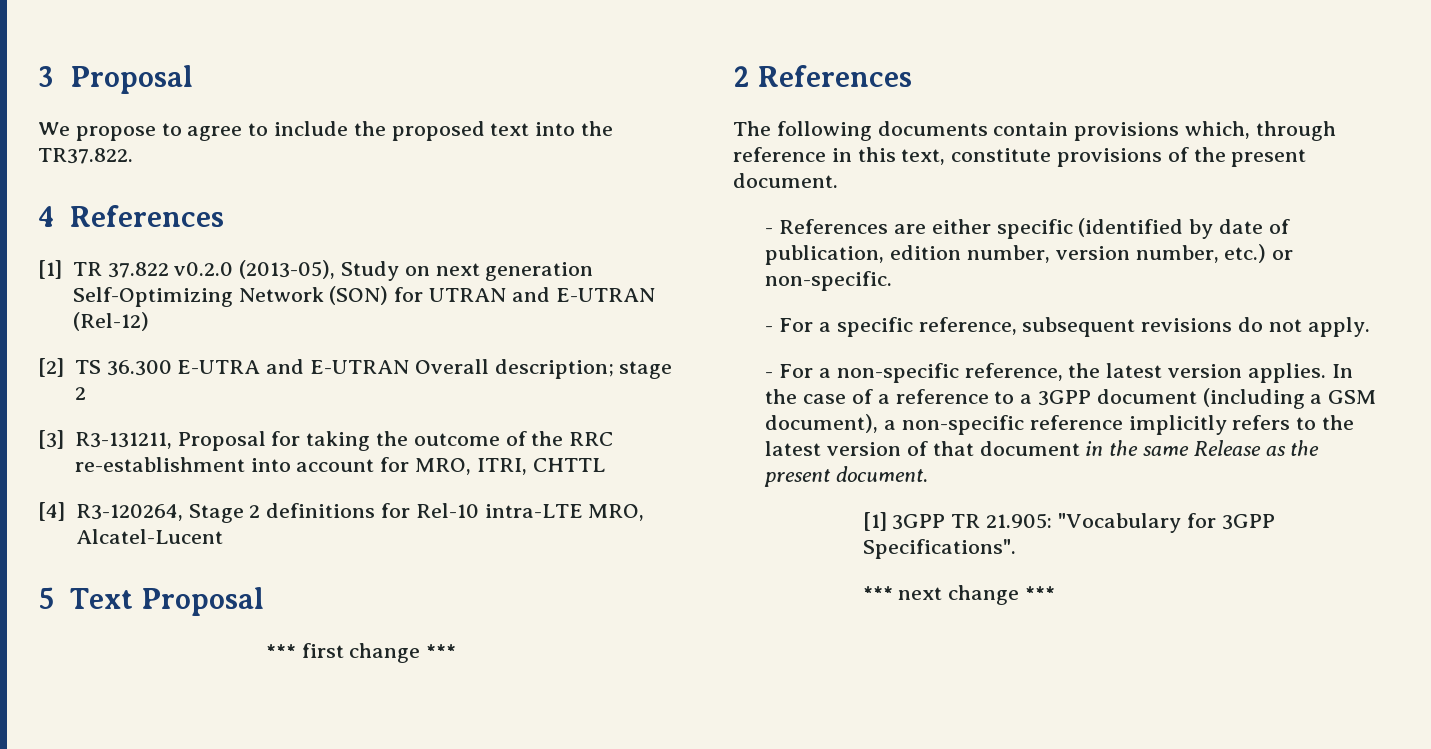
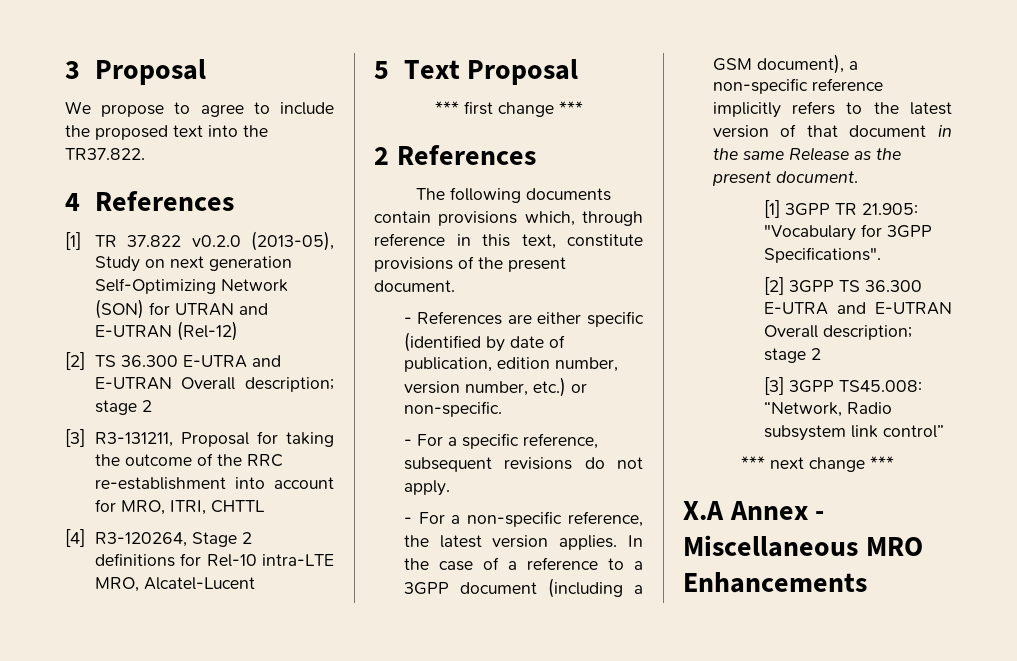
+ [2] 3GPP TS 36.300 E-UTRA and E-UTRAN Overall description; stage 2
+ [3] 3GPP TS45.008: “Network, Radio subsystem link control”
  *** next change ***
+ X.A Annex - Miscellaneous MRO Enhancements

